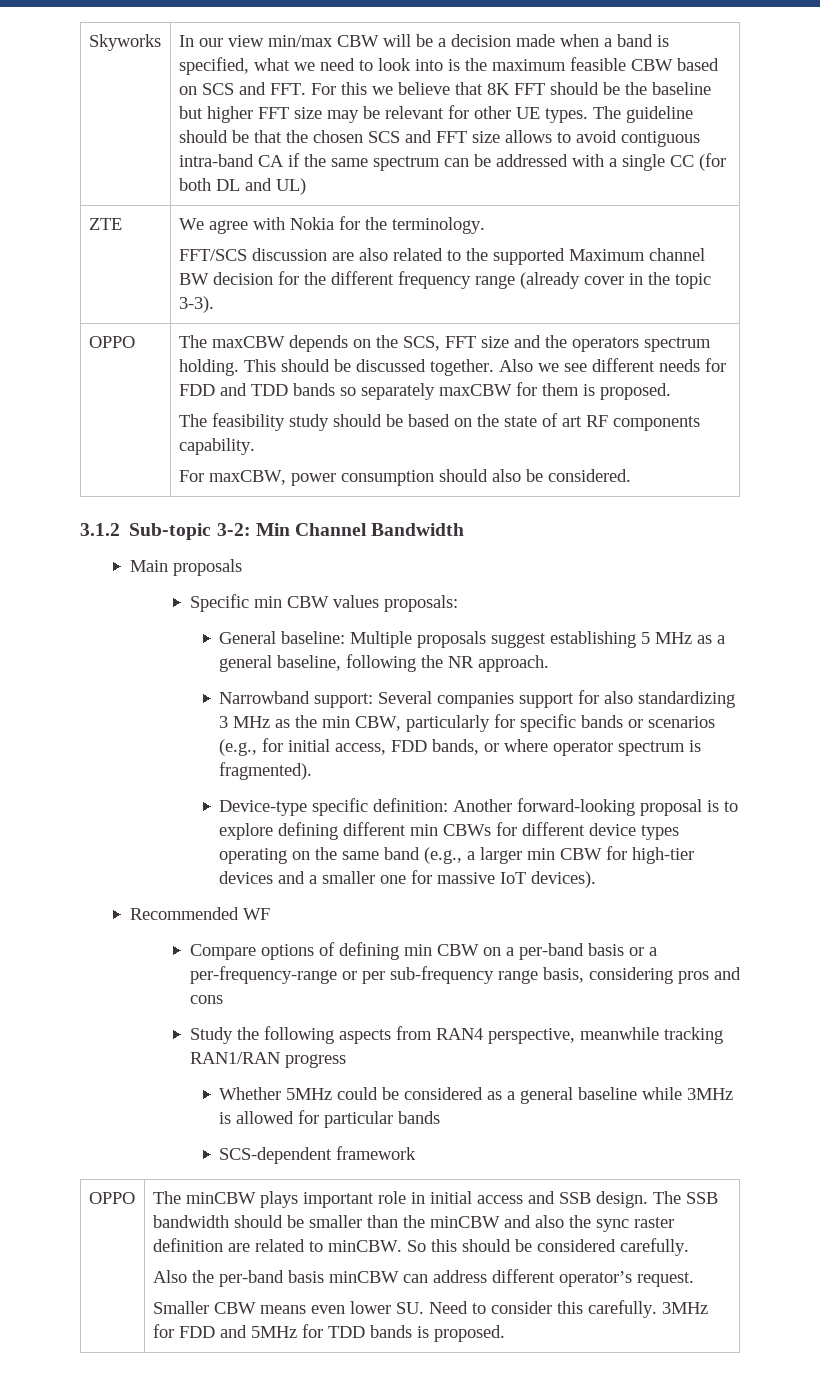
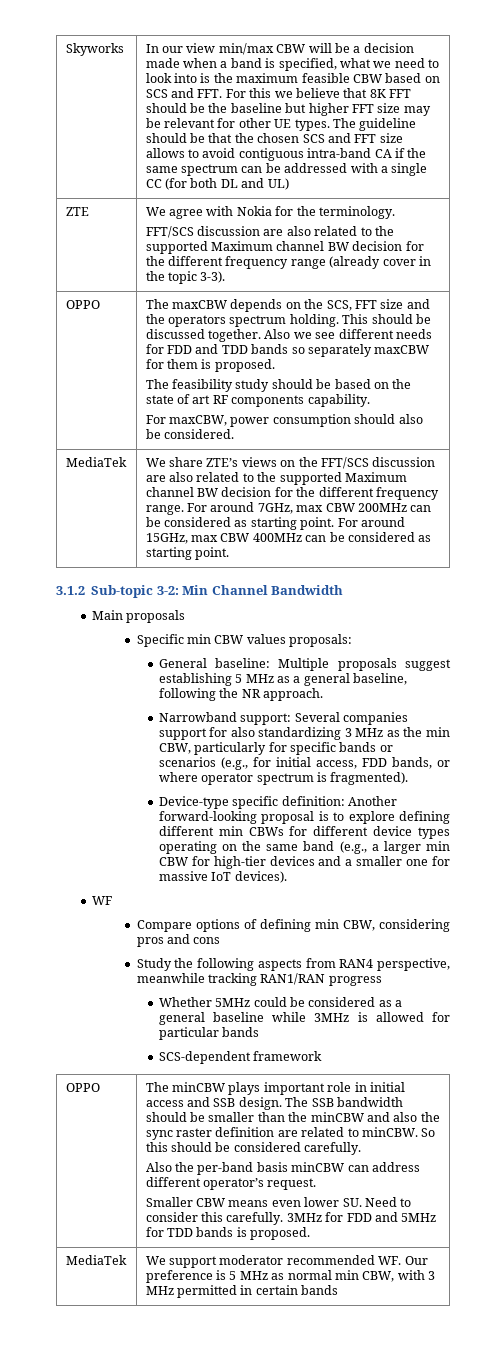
+ MediaTek | We share ZTE’s views on the FFT/SCS discussion are also related to the supported Maximum channel BW decision for the different frequency range. For around 7GHz, max CBW 200MHz can be considered as starting point. For around 15GHz, max CBW 400MHz can be considered as starting point.
- Recommended WF
+ WF
- Compare options of defining min CBW on a per-band basis or a per-frequency-range or per sub-frequency range basis, considering pros and cons
+ Compare options of defining min CBW, considering pros and cons
+ MediaTek | We support moderator recommended WF. Our preference is 5 MHz as normal min CBW, with 3 MHz permitted in certain bands

